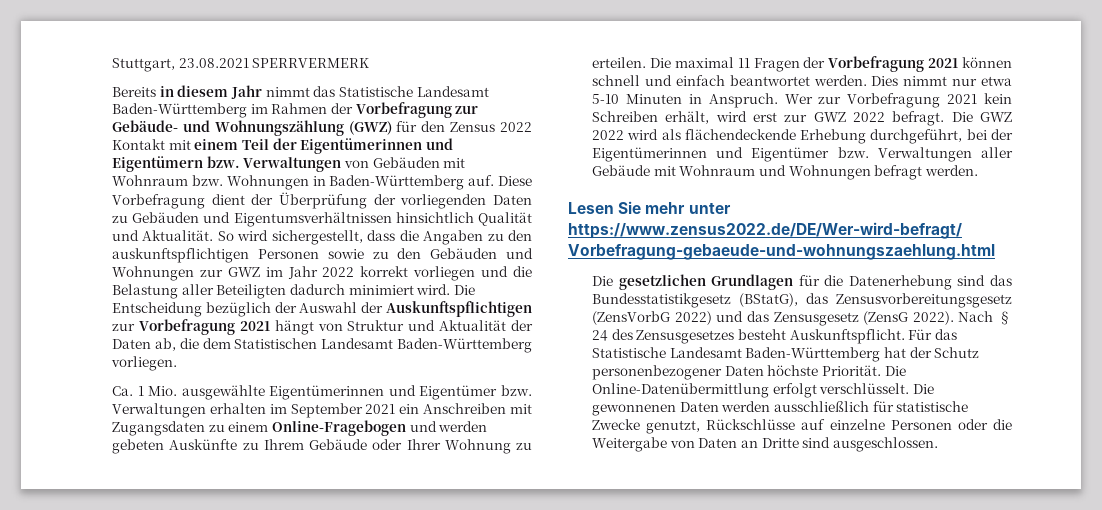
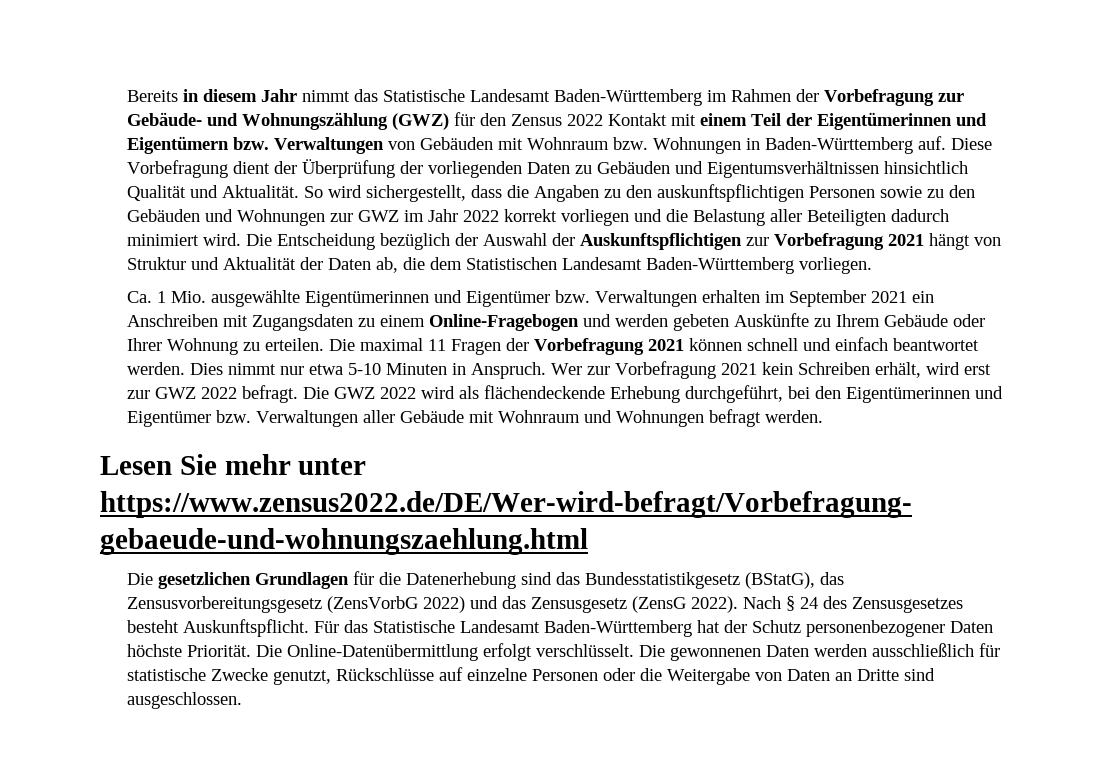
- Stuttgart, 23.08.2021 SPERRVERMERK
- Die GWZ 2022 wird als flächendeckende Erhebung durchgeführt, bei der Eigentümerinnen und Eigentümer bzw. Verwaltungen aller Gebäude mit Wohnraum und Wohnungen befragt werden.
+ Die GWZ 2022 wird als flächendeckende Erhebung durchgeführt, bei den Eigentümerinnen und Eigentümer bzw. Verwaltungen aller Gebäude mit Wohnraum und Wohnungen befragt werden.

